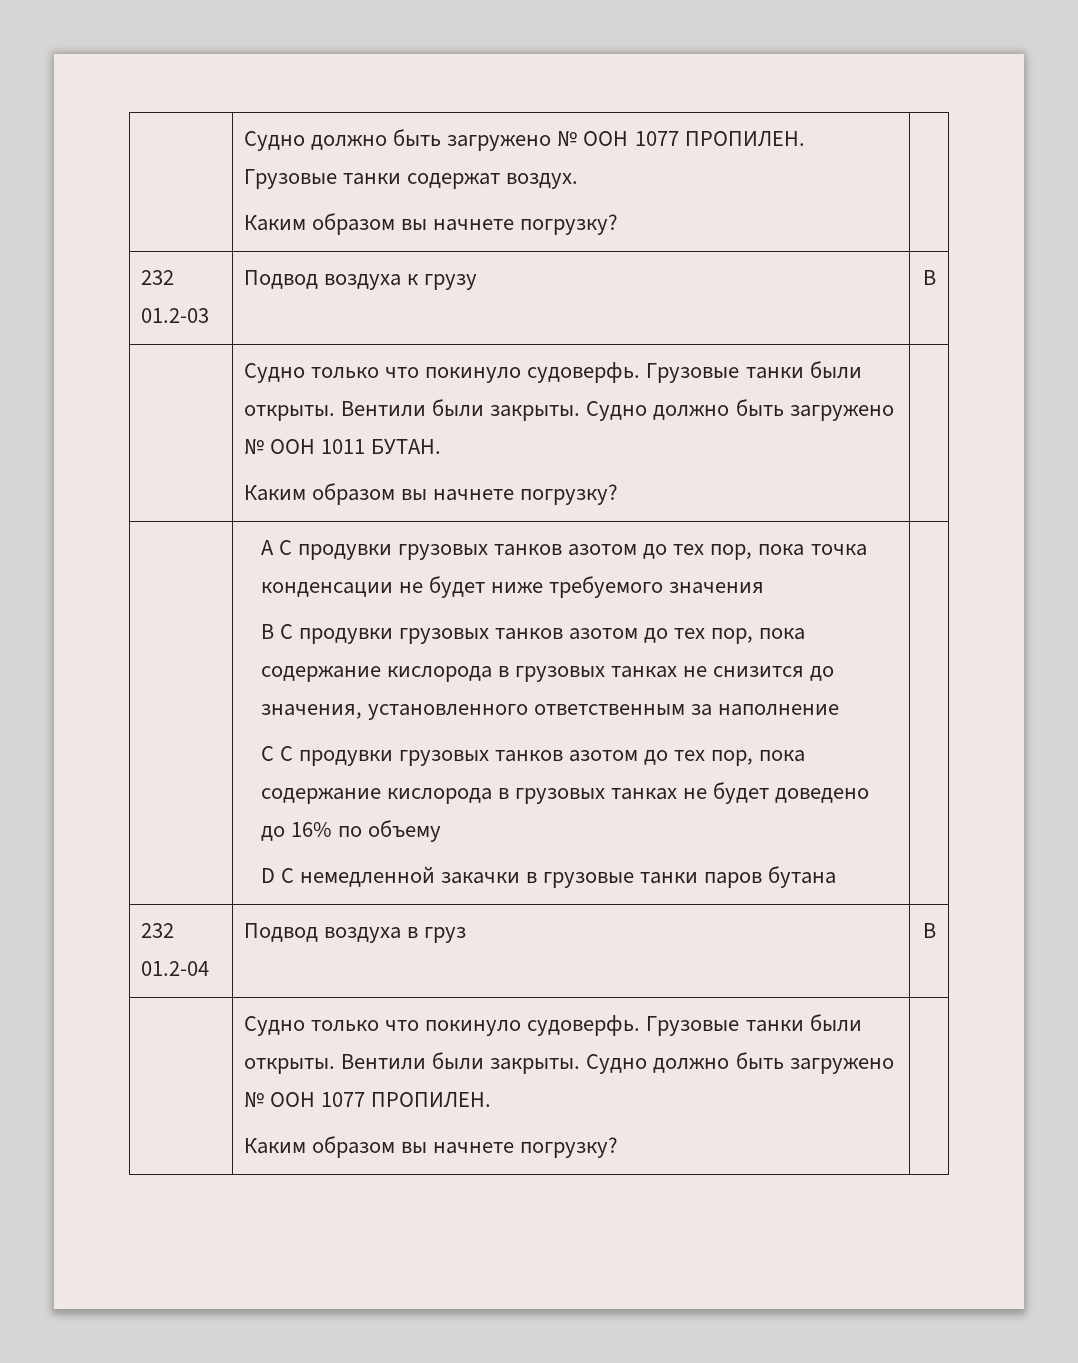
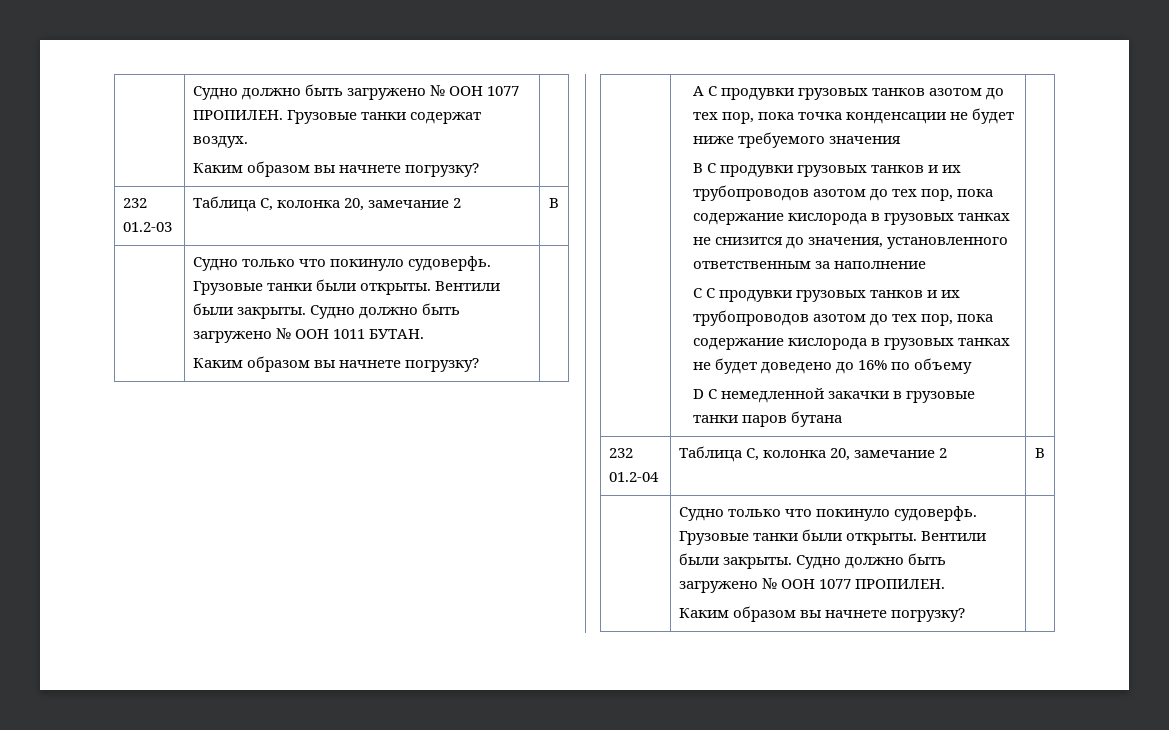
- 232 01.2-03 | Подвод воздуха к грузу | B
+ 232 01.2-03 | Таблица C, колонка 20, замечание 2 | B
- B С продувки грузовых танков азотом до тех пор, пока содержание кислорода в грузовых танках не снизится до значения, установленного ответственным за наполнение
+ B С продувки грузовых танков и их трубопроводов азотом до тех пор, пока содержание кислорода в грузовых танках не снизится до значения, установленного ответственным за наполнение
- C С продувки грузовых танков азотом до тех пор, пока содержание кислорода в грузовых танках не будет доведено до 16% по объему
+ C С продувки грузовых танков и их трубопроводов азотом до тех пор, пока содержание кислорода в грузовых танках не будет доведено до 16% по объему
- 232 01.2-04 | Подвод воздуха в груз | B
+ 232 01.2-04 | Таблица C, колонка 20, замечание 2 | B

